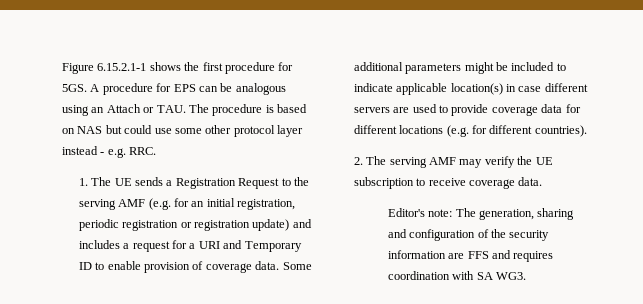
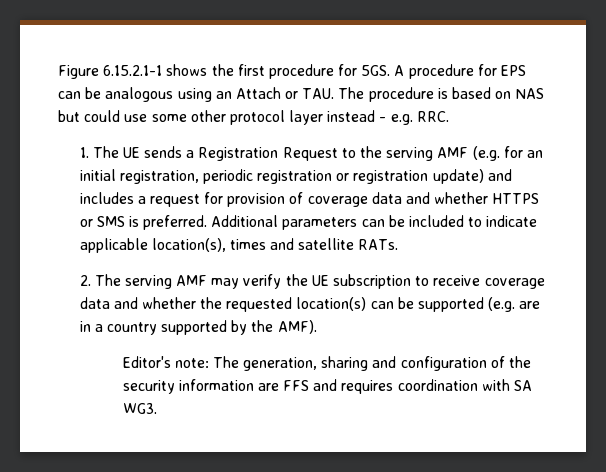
- 1. The UE sends a Registration Request to the serving AMF (e.g. for an initial registration, periodic registration or registration update) and includes a request for a URI and Temporary ID to enable provision of coverage data. Some additional parameters might be included to indicate applicable location(s) in case different servers are used to provide coverage data for different locations (e.g. for different countries).
+ 1. The UE sends a Registration Request to the serving AMF (e.g. for an initial registration, periodic registration or registration update) and includes a request for provision of coverage data and whether HTTPS or SMS is preferred. Additional parameters can be included to indicate applicable location(s), times and satellite RATs.
- 2. The serving AMF may verify the UE subscription to receive coverage data.
+ 2. The serving AMF may verify the UE subscription to receive coverage data and whether the requested location(s) can be supported (e.g. are in a country supported by the AMF).

